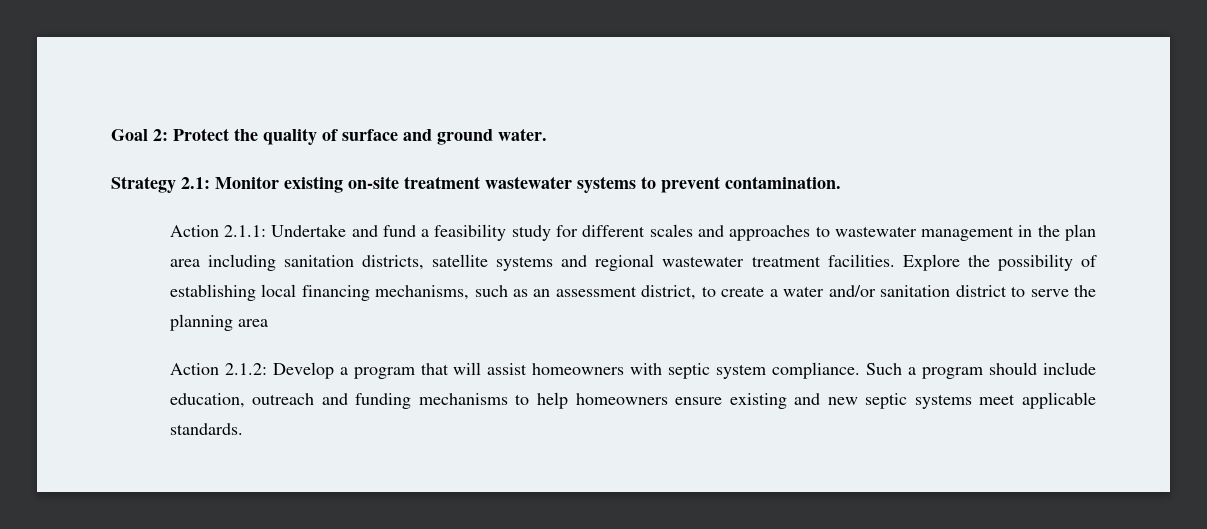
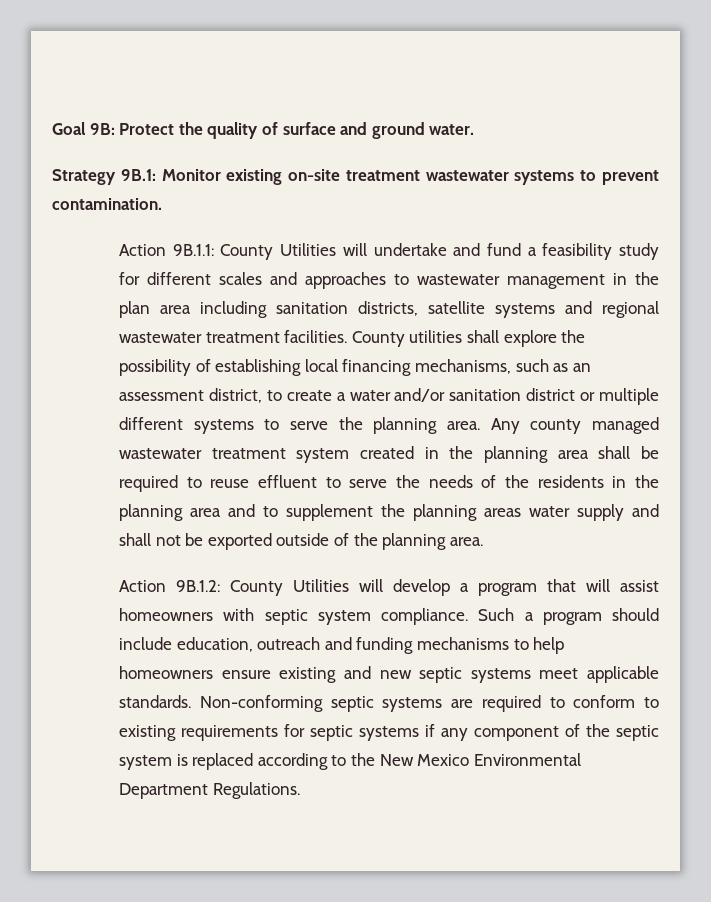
- Goal 2: Protect the quality of surface and ground water.
+ Goal 9B: Protect the quality of surface and ground water.
- Strategy 2.1: Monitor existing on-site treatment wastewater systems to prevent contamination.
+ Strategy 9B.1: Monitor existing on-site treatment wastewater systems to prevent contamination.
- Action 2.1.1: Undertake and fund a feasibility study for different scales and approaches to wastewater management in the plan area including sanitation districts, satellite systems and regional wastewater treatment facilities.
+ Action 9B.1.1: County Utilities will undertake and fund a feasibility study for different scales and approaches to wastewater management in the plan area including sanitation districts, satellite systems and regional wastewater treatment facilities.
- Explore the possibility of establishing local financing mechanisms, such as an assessment district, to create a water and/or sanitation district to serve the planning area
- Action 2.1.2: Develop a program that will assist homeowners with septic system compliance.
+ County utilities shall explore the possibility of establishing local financing mechanisms, such as an assessment district, to create a water and/or sanitation district or multiple different systems to serve the planning area. Any county managed wastewater treatment system created in the planning area shall be required to reuse effluent to serve the needs of the residents in the planning area and to supplement the planning areas water supply and shall not be exported outside of the planning area.
+ Action 9B.1.2: County Utilities will develop a program that will assist homeowners with septic system compliance.
+ Non-conforming septic systems are required to conform to existing requirements for septic systems if any component of the septic system is replaced according to the New Mexico Environmental Department Regulations.

